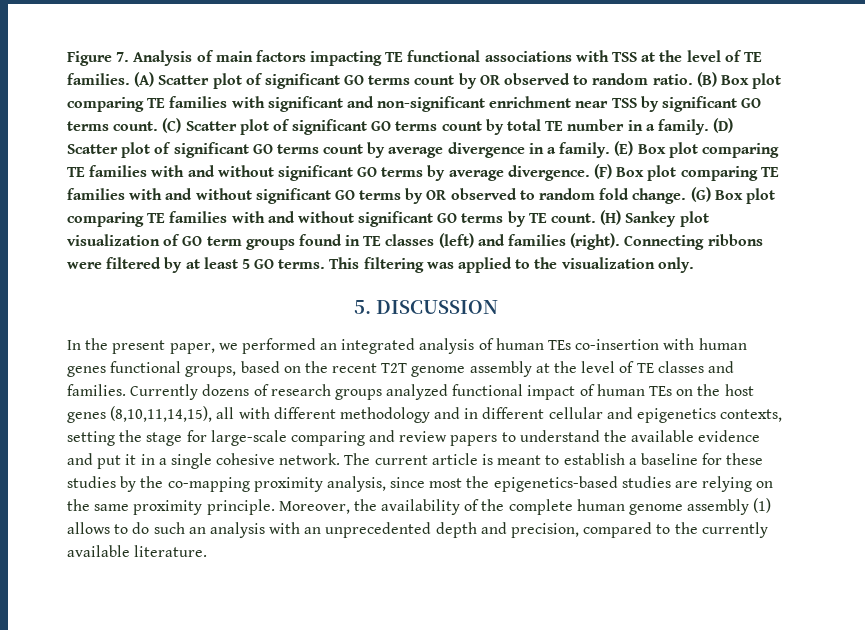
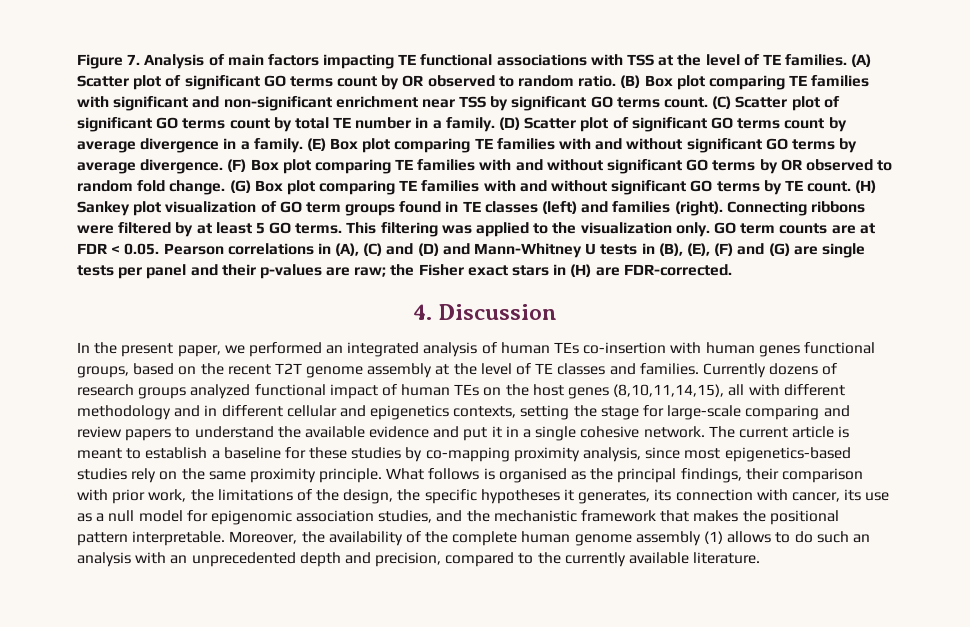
- This filtering was applied to the visualization only.
- 5. DISCUSSION
+ This filtering was applied to the visualization only. GO term counts are at FDR < 0.05. Pearson correlations in (A), (C) and (D) and Mann-Whitney U tests in (B), (E), (F) and (G) are single tests per panel and their p-values are raw; the Fisher exact stars in (H) are FDR-corrected.
+ 4. Discussion
- The current article is meant to establish a baseline for these studies by the co-mapping proximity analysis, since most the epigenetics-based studies are relying on the same proximity principle.
+ The current article is meant to establish a baseline for these studies by co-mapping proximity analysis, since most epigenetics-based studies rely on the same proximity principle.
+ What follows is organised as the principal findings, their comparison with prior work, the limitations of the design, the specific hypotheses it generates, its connection with cancer, its use as a null model for epigenomic association studies, and the mechanistic framework that makes the positional pattern interpretable.

